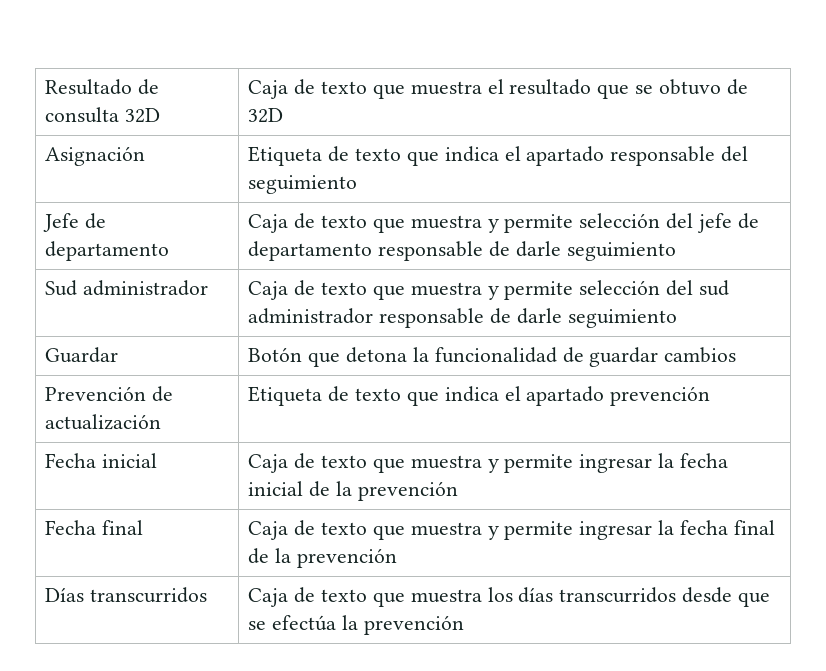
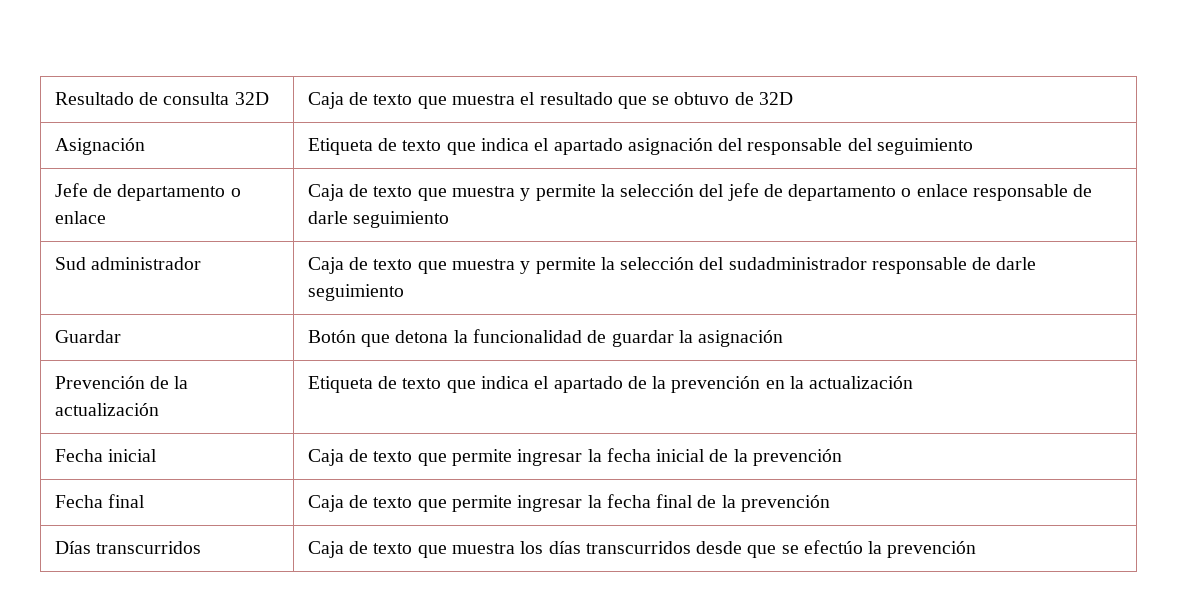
- Asignación | Etiqueta de texto que indica el apartado responsable del seguimiento
+ Asignación | Etiqueta de texto que indica el apartado asignación del responsable del seguimiento
- Jefe de departamento | Caja de texto que muestra y permite selección del jefe de departamento responsable de darle seguimiento
+ Jefe de departamento o enlace | Caja de texto que muestra y permite la selección del jefe de departamento o enlace responsable de darle seguimiento
- Sud administrador | Caja de texto que muestra y permite selección del sud administrador responsable de darle seguimiento
+ Sud administrador | Caja de texto que muestra y permite la selección del sudadministrador responsable de darle seguimiento
- Guardar | Botón que detona la funcionalidad de guardar cambios
+ Guardar | Botón que detona la funcionalidad de guardar la asignación
- Prevención de actualización | Etiqueta de texto que indica el apartado prevención
+ Prevención de la actualización | Etiqueta de texto que indica el apartado de la prevención en la actualización
- Fecha inicial | Caja de texto que muestra y permite ingresar la fecha inicial de la prevención
+ Fecha inicial | Caja de texto que permite ingresar la fecha inicial de la prevención
- Fecha final | Caja de texto que muestra y permite ingresar la fecha final de la prevención
+ Fecha final | Caja de texto que permite ingresar la fecha final de la prevención
- Días transcurridos | Caja de texto que muestra los días transcurridos desde que se efectúa la prevención
+ Días transcurridos | Caja de texto que muestra los días transcurridos desde que se efectúo la prevención

